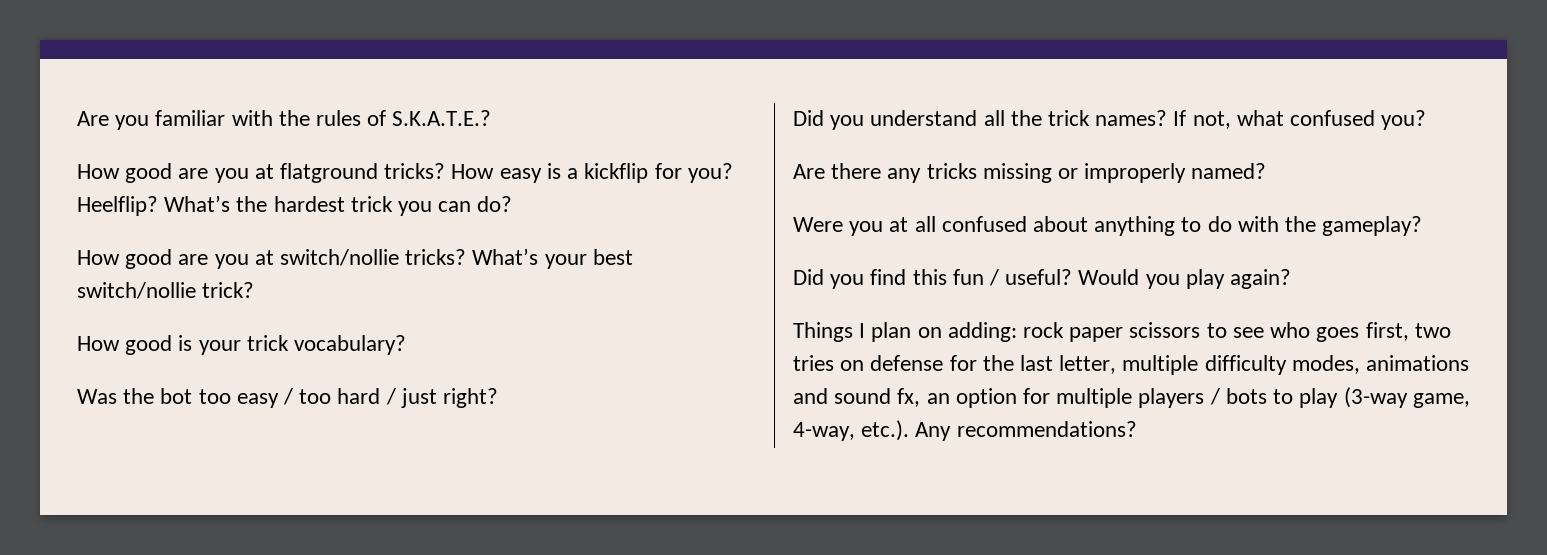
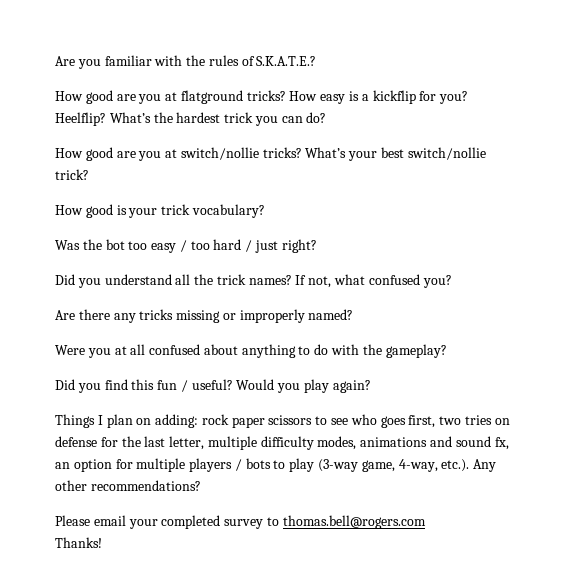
- Things I plan on adding: rock paper scissors to see who goes first, two tries on defense for the last letter, multiple difficulty modes, animations and sound fx, an option for multiple players / bots to play (3-way game, 4-way, etc.). Any recommendations?
+ Things I plan on adding: rock paper scissors to see who goes first, two tries on defense for the last letter, multiple difficulty modes, animations and sound fx, an option for multiple players / bots to play (3-way game, 4-way, etc.). Any other recommendations?
+ Please email your completed survey to thomas.bell@rogers.com
+ Thanks!

